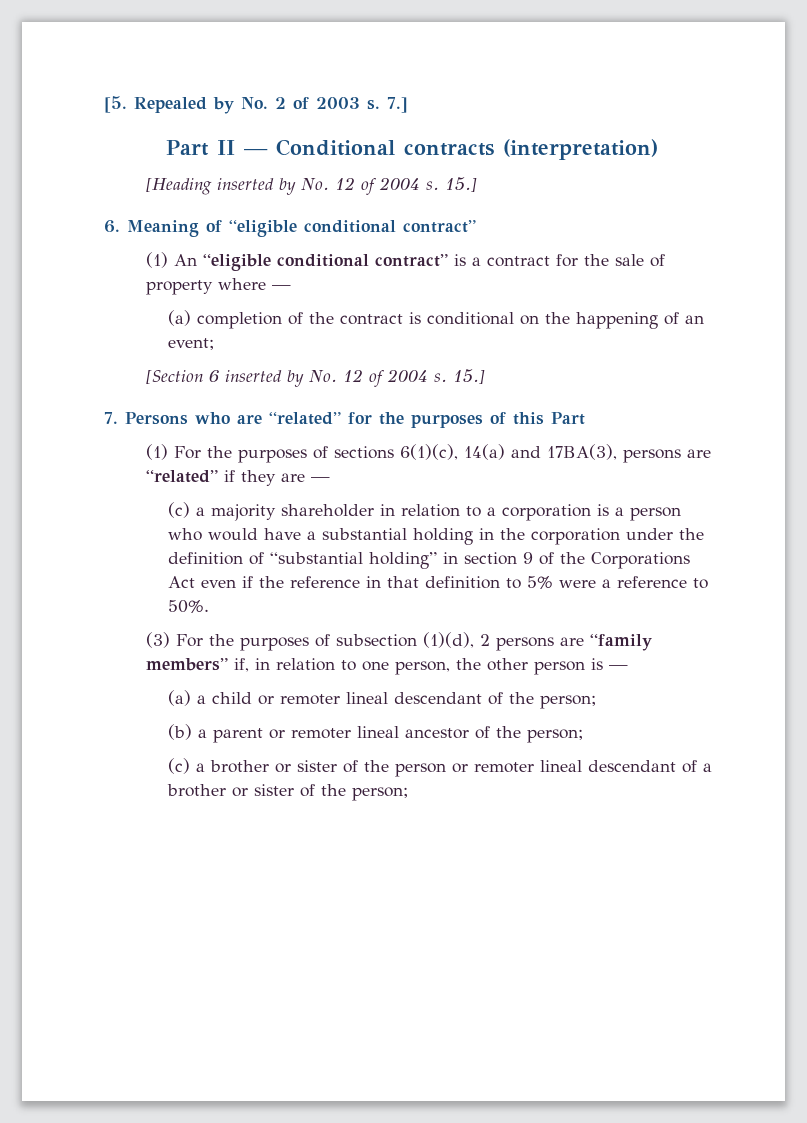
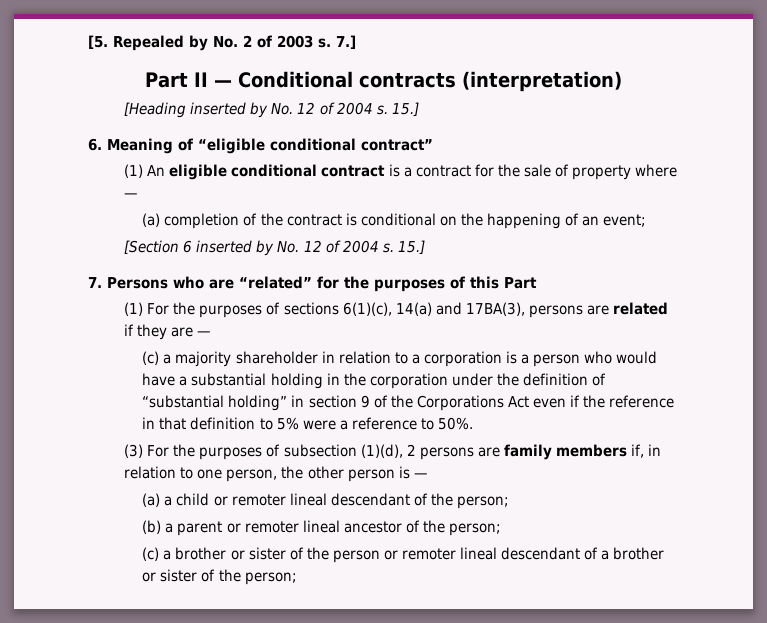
- (1) An “eligible conditional contract” is a contract for the sale of property where —
+ (1) An eligible conditional contract is a contract for the sale of property where —
- (1) For the purposes of sections 6(1)(c), 14(a) and 17BA(3), persons are “related” if they are —
+ (1) For the purposes of sections 6(1)(c), 14(a) and 17BA(3), persons are related if they are —
- (3) For the purposes of subsection (1)(d), 2 persons are “family members” if, in relation to one person, the other person is —
+ (3) For the purposes of subsection (1)(d), 2 persons are family members if, in relation to one person, the other person is —

